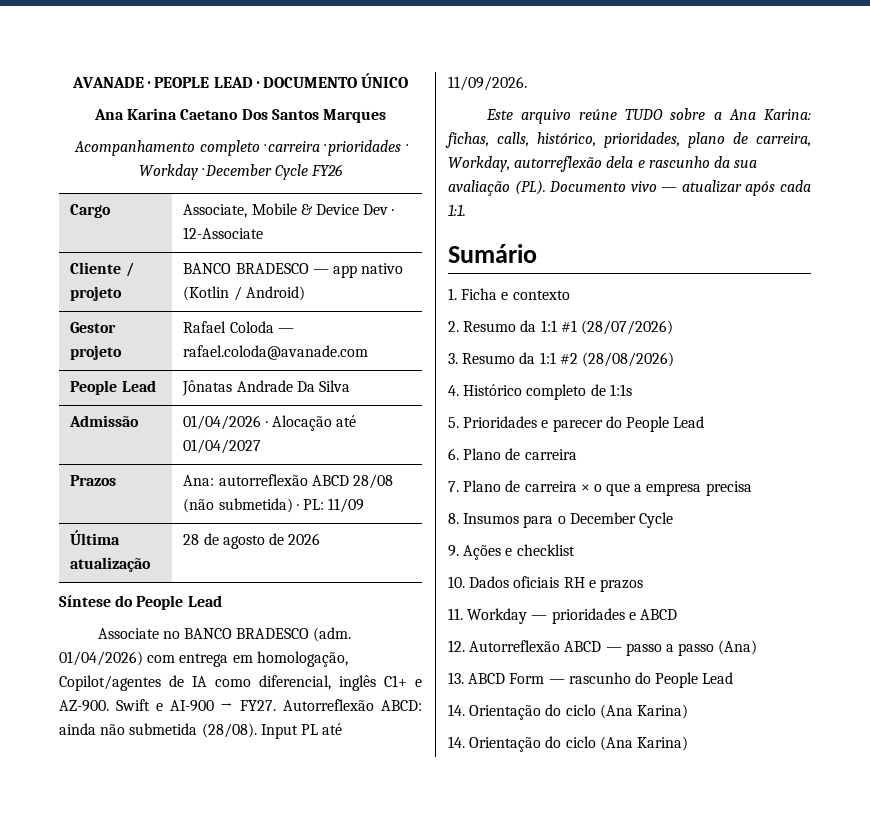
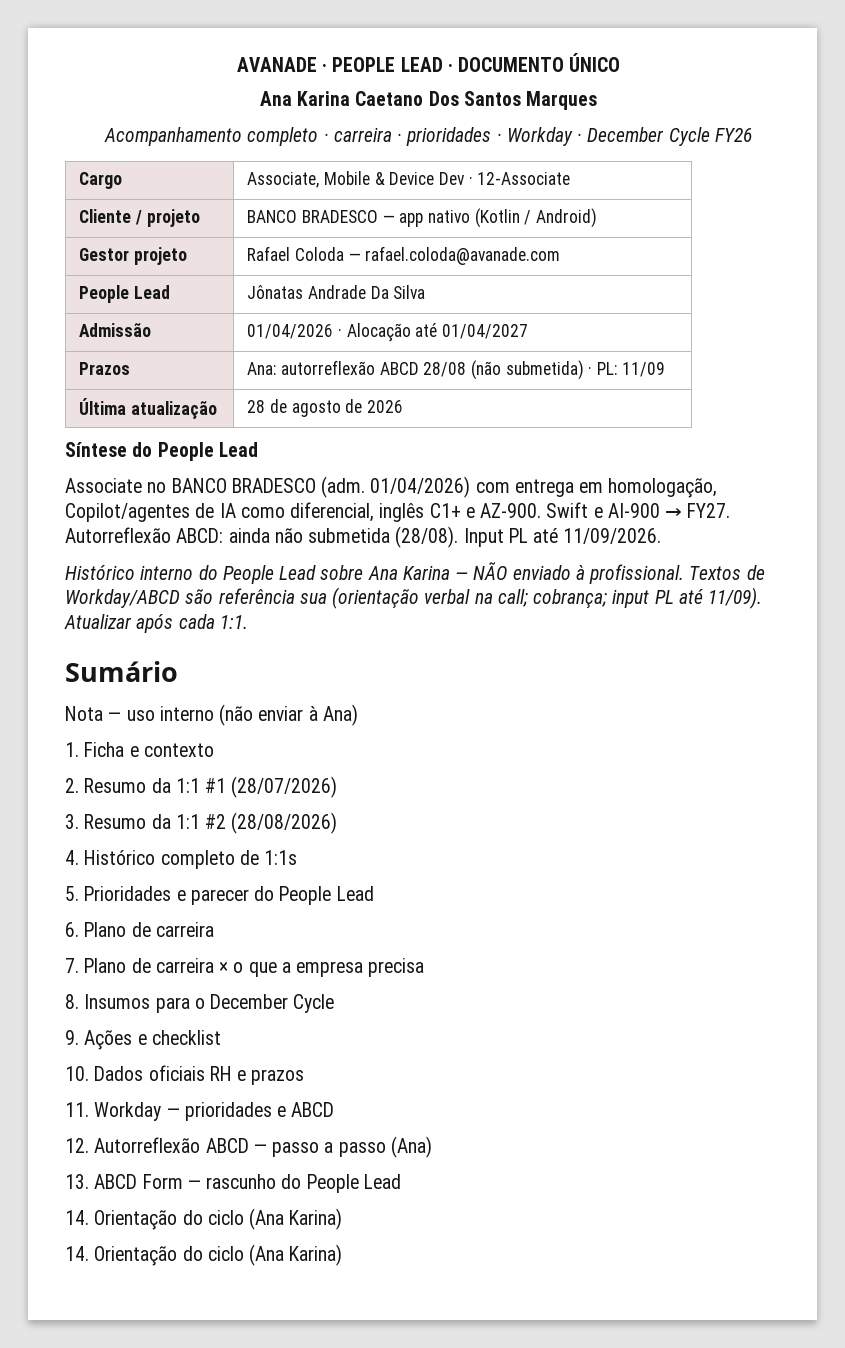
- Este arquivo reúne TUDO sobre a Ana Karina: fichas, calls, histórico, prioridades, plano de carreira, Workday, autorreflexão dela e rascunho da sua avaliação (PL). Documento vivo — atualizar após cada 1:1.
+ Histórico interno do People Lead sobre Ana Karina — NÃO enviado à profissional. Textos de Workday/ABCD são referência sua (orientação verbal na call; cobrança; input PL até 11/09). Atualizar após cada 1:1.
  Sumário
+ Nota — uso interno (não enviar à Ana)

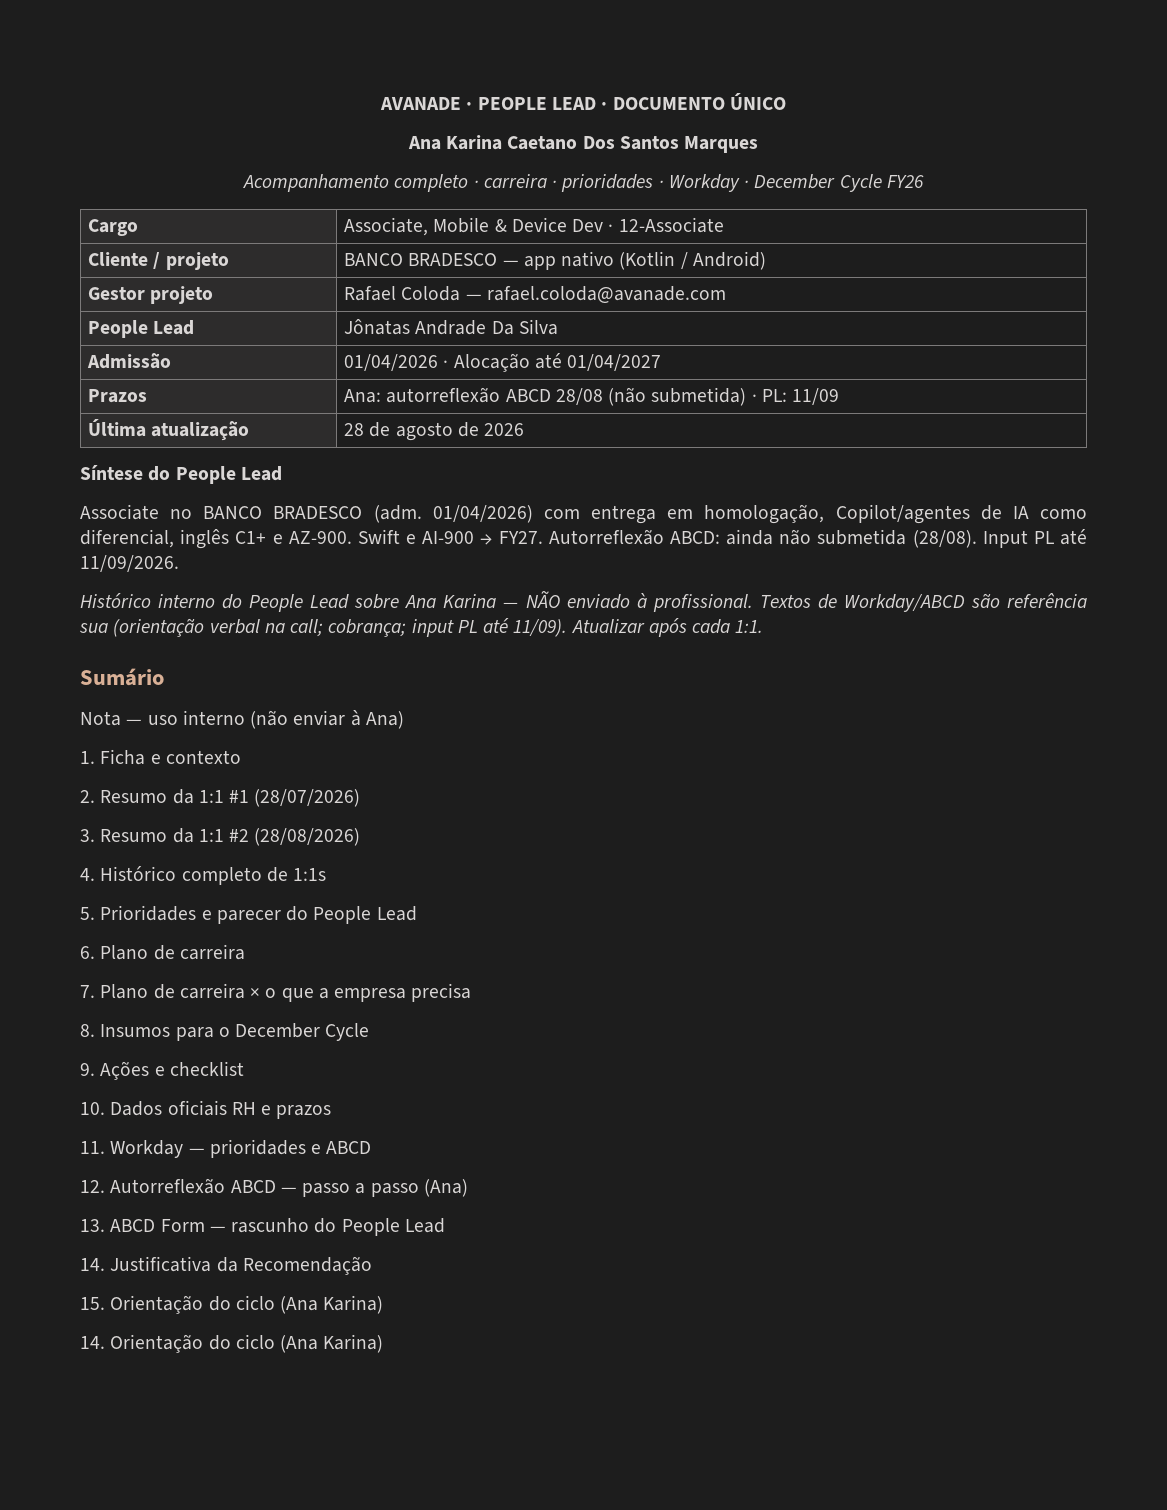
  13. ABCD Form — rascunho do People Lead
- 14. Orientação do ciclo (Ana Karina)
+ 14. Justificativa da Recomendação
+ 15. Orientação do ciclo (Ana Karina)

